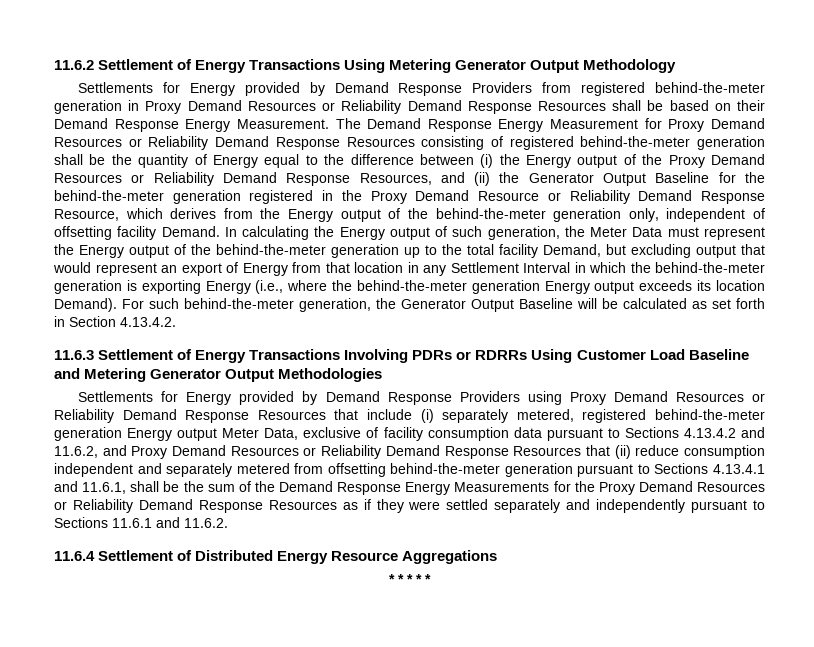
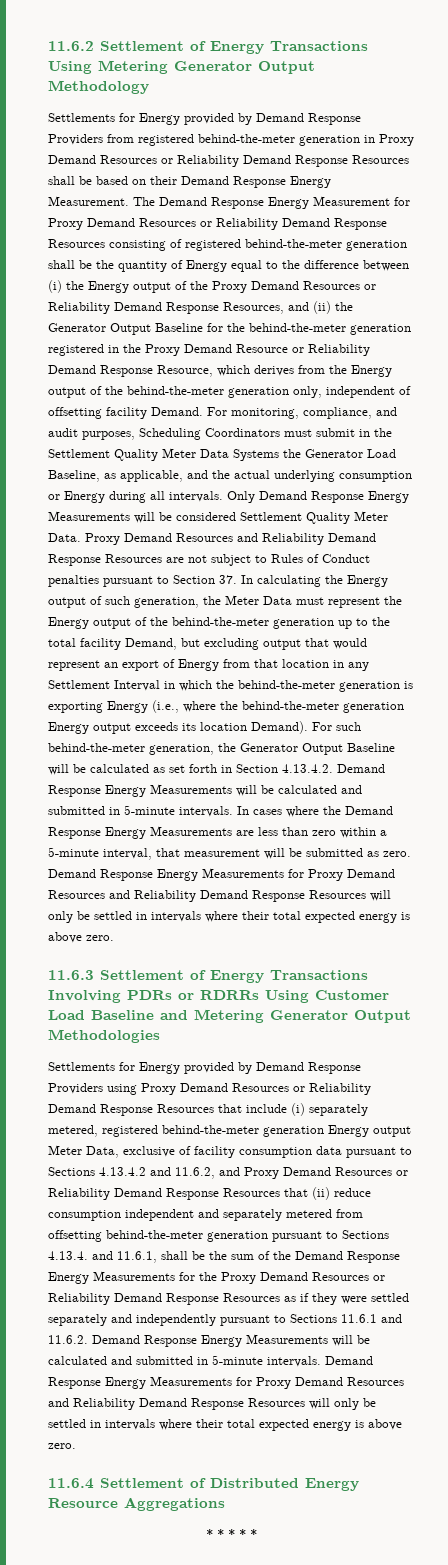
- In calculating the Energy output of such generation, the Meter Data must represent the Energy output of the behind-the-meter generation up to the total facility Demand, but excluding output that would represent an export of Energy from that location in any Settlement Interval in which the behind-the-meter generation is exporting Energy (i.e., where the behind-the-meter generation Energy output exceeds its location Demand).
+ For monitoring, compliance, and audit purposes, Scheduling Coordinators must submit in the Settlement Quality Meter Data Systems the Generator Load Baseline, as applicable, and the actual underlying consumption or Energy during all intervals. Only Demand Response Energy Measurements will be considered Settlement Quality Meter Data. Proxy Demand Resources and Reliability Demand Response Resources are not subject to Rules of Conduct penalties pursuant to Section 37. In calculating the Energy output of such generation, the Meter Data must represent the Energy output of the behind-the-meter generation up to the total facility Demand, but excluding output that would represent an export of Energy from that location in any Settlement Interval in which the behind-the-meter generation is exporting Energy (i.e., where the behind-the-meter generation Energy output exceeds its location Demand).
- For such behind-the-meter generation, the Generator Output Baseline will be calculated as set forth in Section 4.13.4.2.
+ For such behind-the-meter generation, the Generator Output Baseline will be calculated as set forth in Section 4.13.4.2. Demand Response Energy Measurements will be calculated and submitted in 5-minute intervals. In cases where the Demand Response Energy Measurements are less than zero within a 5-minute interval, that measurement will be submitted as zero. Demand Response Energy Measurements for Proxy Demand Resources and Reliability Demand Response Resources will only be settled in intervals where their total expected energy is above zero.
- Settlements for Energy provided by Demand Response Providers using Proxy Demand Resources or Reliability Demand Response Resources that include (i) separately metered, registered behind-the-meter generation Energy output Meter Data, exclusive of facility consumption data pursuant to Sections 4.13.4.2 and 11.6.2, and Proxy Demand Resources or Reliability Demand Response Resources that (ii) reduce consumption independent and separately metered from offsetting behind-the-meter generation pursuant to Sections 4.13.4.1 and 11.6.1, shall be the sum of the Demand Response Energy Measurements for the Proxy Demand Resources or Reliability Demand Response Resources as if they were settled separately and independently pursuant to Sections 11.6.1 and 11.6.2.
+ Settlements for Energy provided by Demand Response Providers using Proxy Demand Resources or Reliability Demand Response Resources that include (i) separately metered, registered behind-the-meter generation Energy output Meter Data, exclusive of facility consumption data pursuant to Sections 4.13.4.2 and 11.6.2, and Proxy Demand Resources or Reliability Demand Response Resources that (ii) reduce consumption independent and separately metered from offsetting behind-the-meter generation pursuant to Sections 4.13.4. and 11.6.1, shall be the sum of the Demand Response Energy Measurements for the Proxy Demand Resources or Reliability Demand Response Resources as if they were settled separately and independently pursuant to Sections 11.6.1 and 11.6.2. Demand Response Energy Measurements will be calculated and submitted in 5-minute intervals. Demand Response Energy Measurements for Proxy Demand Resources and Reliability Demand Response Resources will only be settled in intervals where their total expected energy is above zero.

